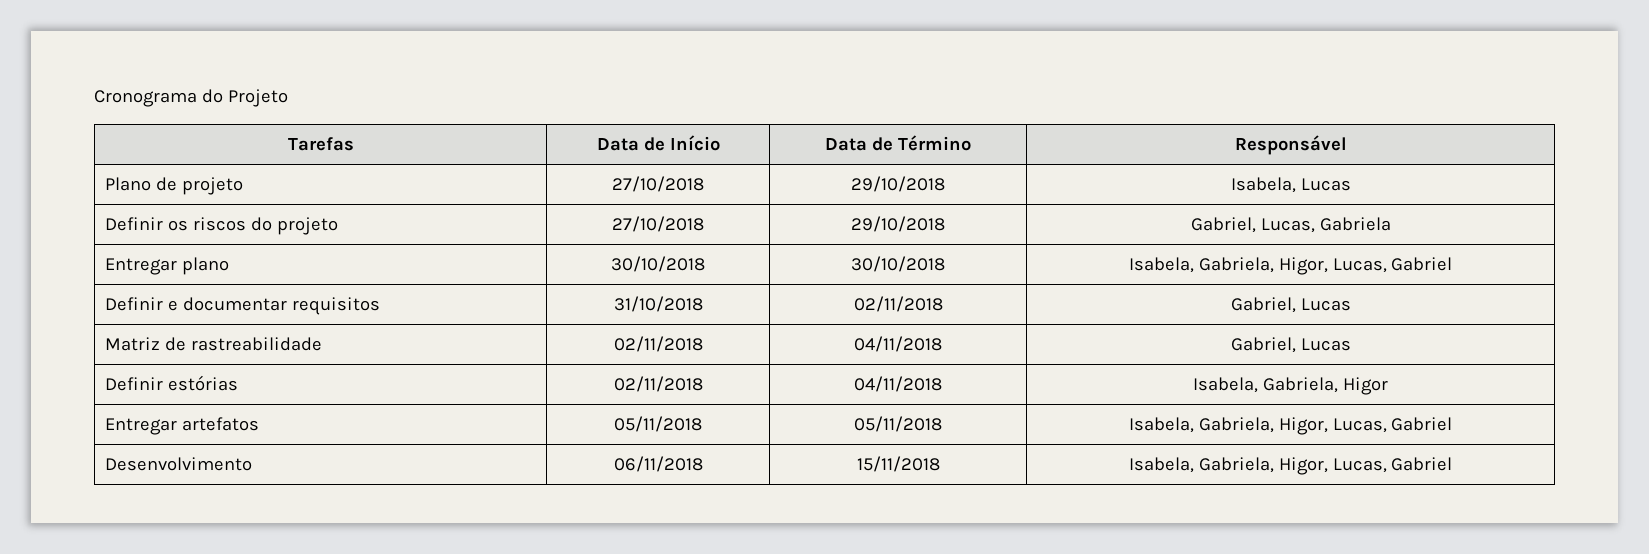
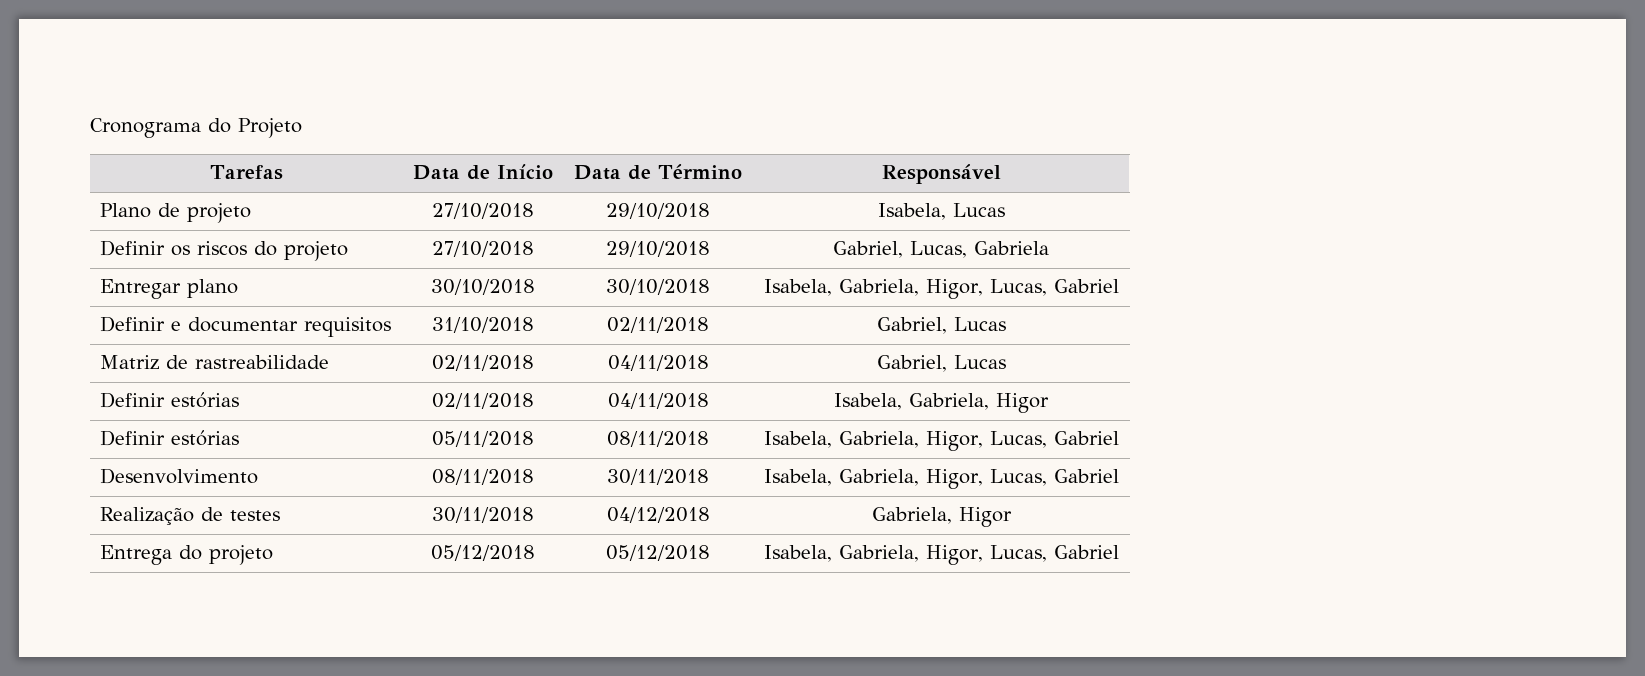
- Entregar artefatos | 05/11/2018 | 05/11/2018 | Isabela, Gabriela, Higor, Lucas, Gabriel
+ Definir estórias | 05/11/2018 | 08/11/2018 | Isabela, Gabriela, Higor, Lucas, Gabriel
- Desenvolvimento | 06/11/2018 | 15/11/2018 | Isabela, Gabriela, Higor, Lucas, Gabriel
+ Desenvolvimento | 08/11/2018 | 30/11/2018 | Isabela, Gabriela, Higor, Lucas, Gabriel
+ Realização de testes | 30/11/2018 | 04/12/2018 | Gabriela, Higor
+ Entrega do projeto | 05/12/2018 | 05/12/2018 | Isabela, Gabriela, Higor, Lucas, Gabriel

